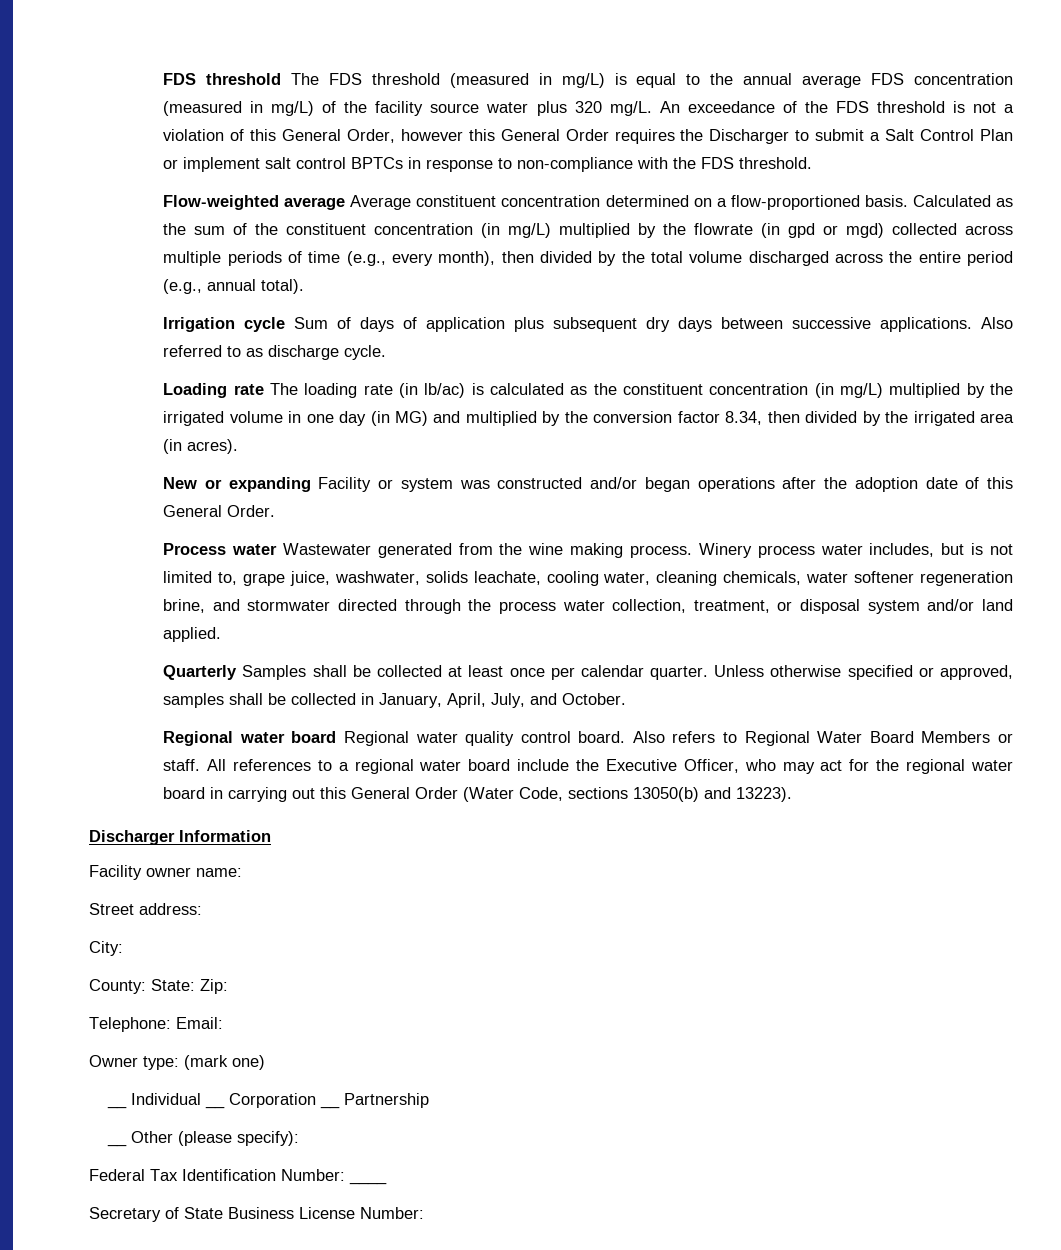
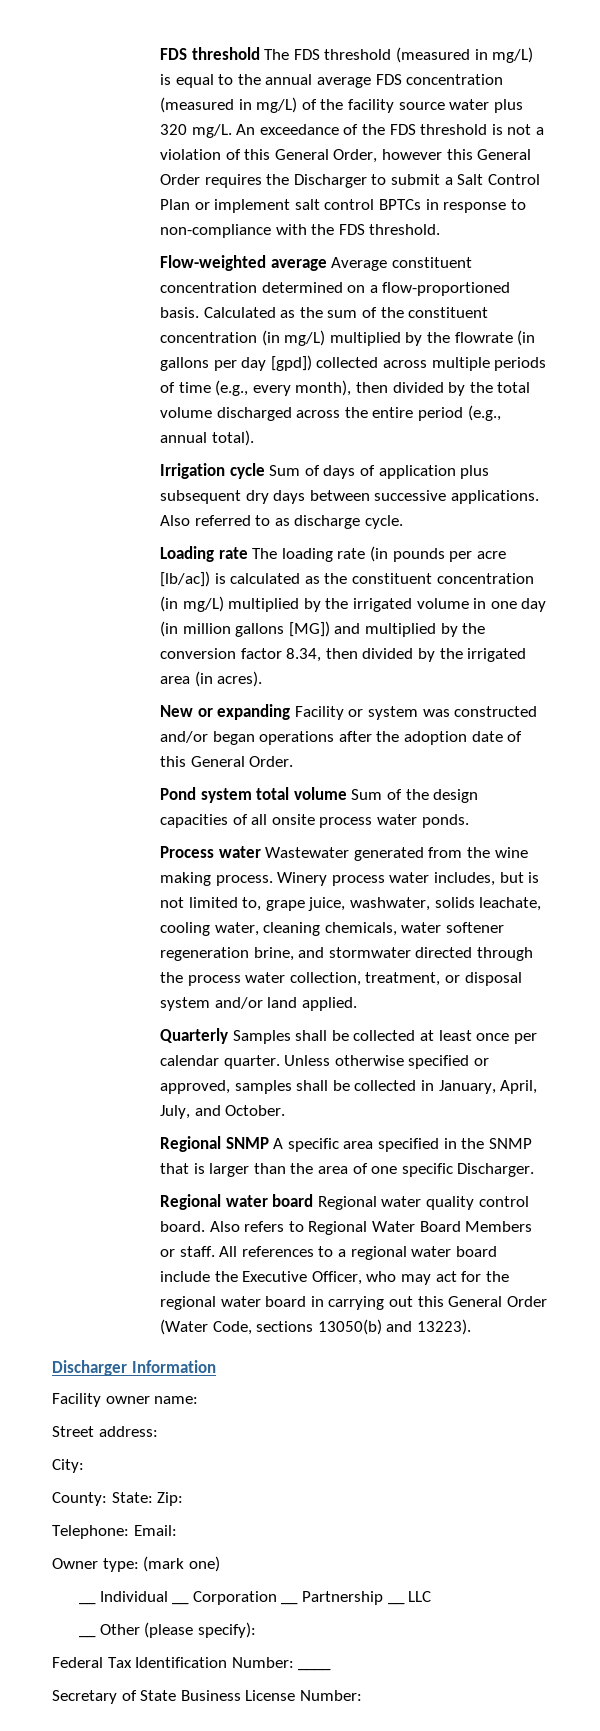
- Calculated as the sum of the constituent concentration (in mg/L) multiplied by the flowrate (in gpd or mgd) collected across multiple periods of time (e.g., every month), then divided by the total volume discharged across the entire period (e.g., annual total).
+ Calculated as the sum of the constituent concentration (in mg/L) multiplied by the flowrate (in gallons per day [gpd]) collected across multiple periods of time (e.g., every month), then divided by the total volume discharged across the entire period (e.g., annual total).
- Loading rate The loading rate (in lb/ac) is calculated as the constituent concentration (in mg/L) multiplied by the irrigated volume in one day (in MG) and multiplied by the conversion factor 8.34, then divided by the irrigated area (in acres).
+ Loading rate The loading rate (in pounds per acre [lb/ac]) is calculated as the constituent concentration (in mg/L) multiplied by the irrigated volume in one day (in million gallons [MG]) and multiplied by the conversion factor 8.34, then divided by the irrigated area (in acres).
+ Pond system total volume Sum of the design capacities of all onsite process water ponds.
+ Regional SNMP A specific area specified in the SNMP that is larger than the area of one specific Discharger.
- __ Individual __ Corporation __ Partnership
+ __ Individual __ Corporation __ Partnership __ LLC

